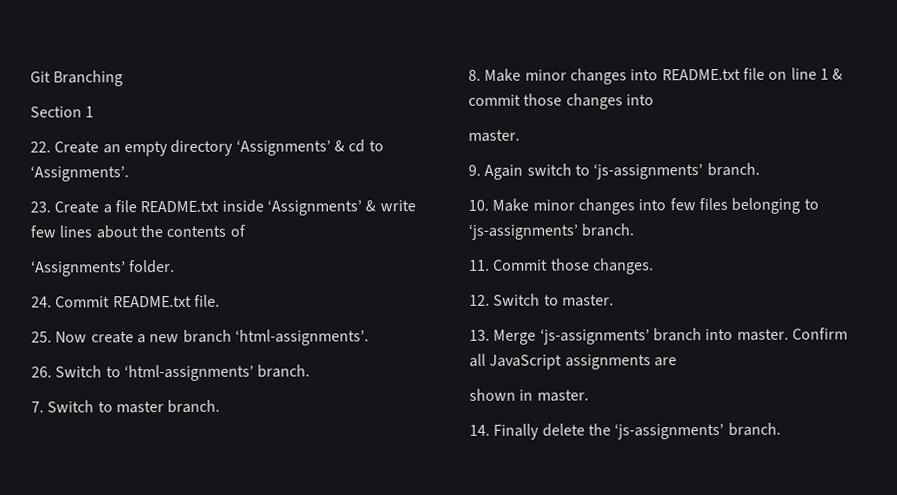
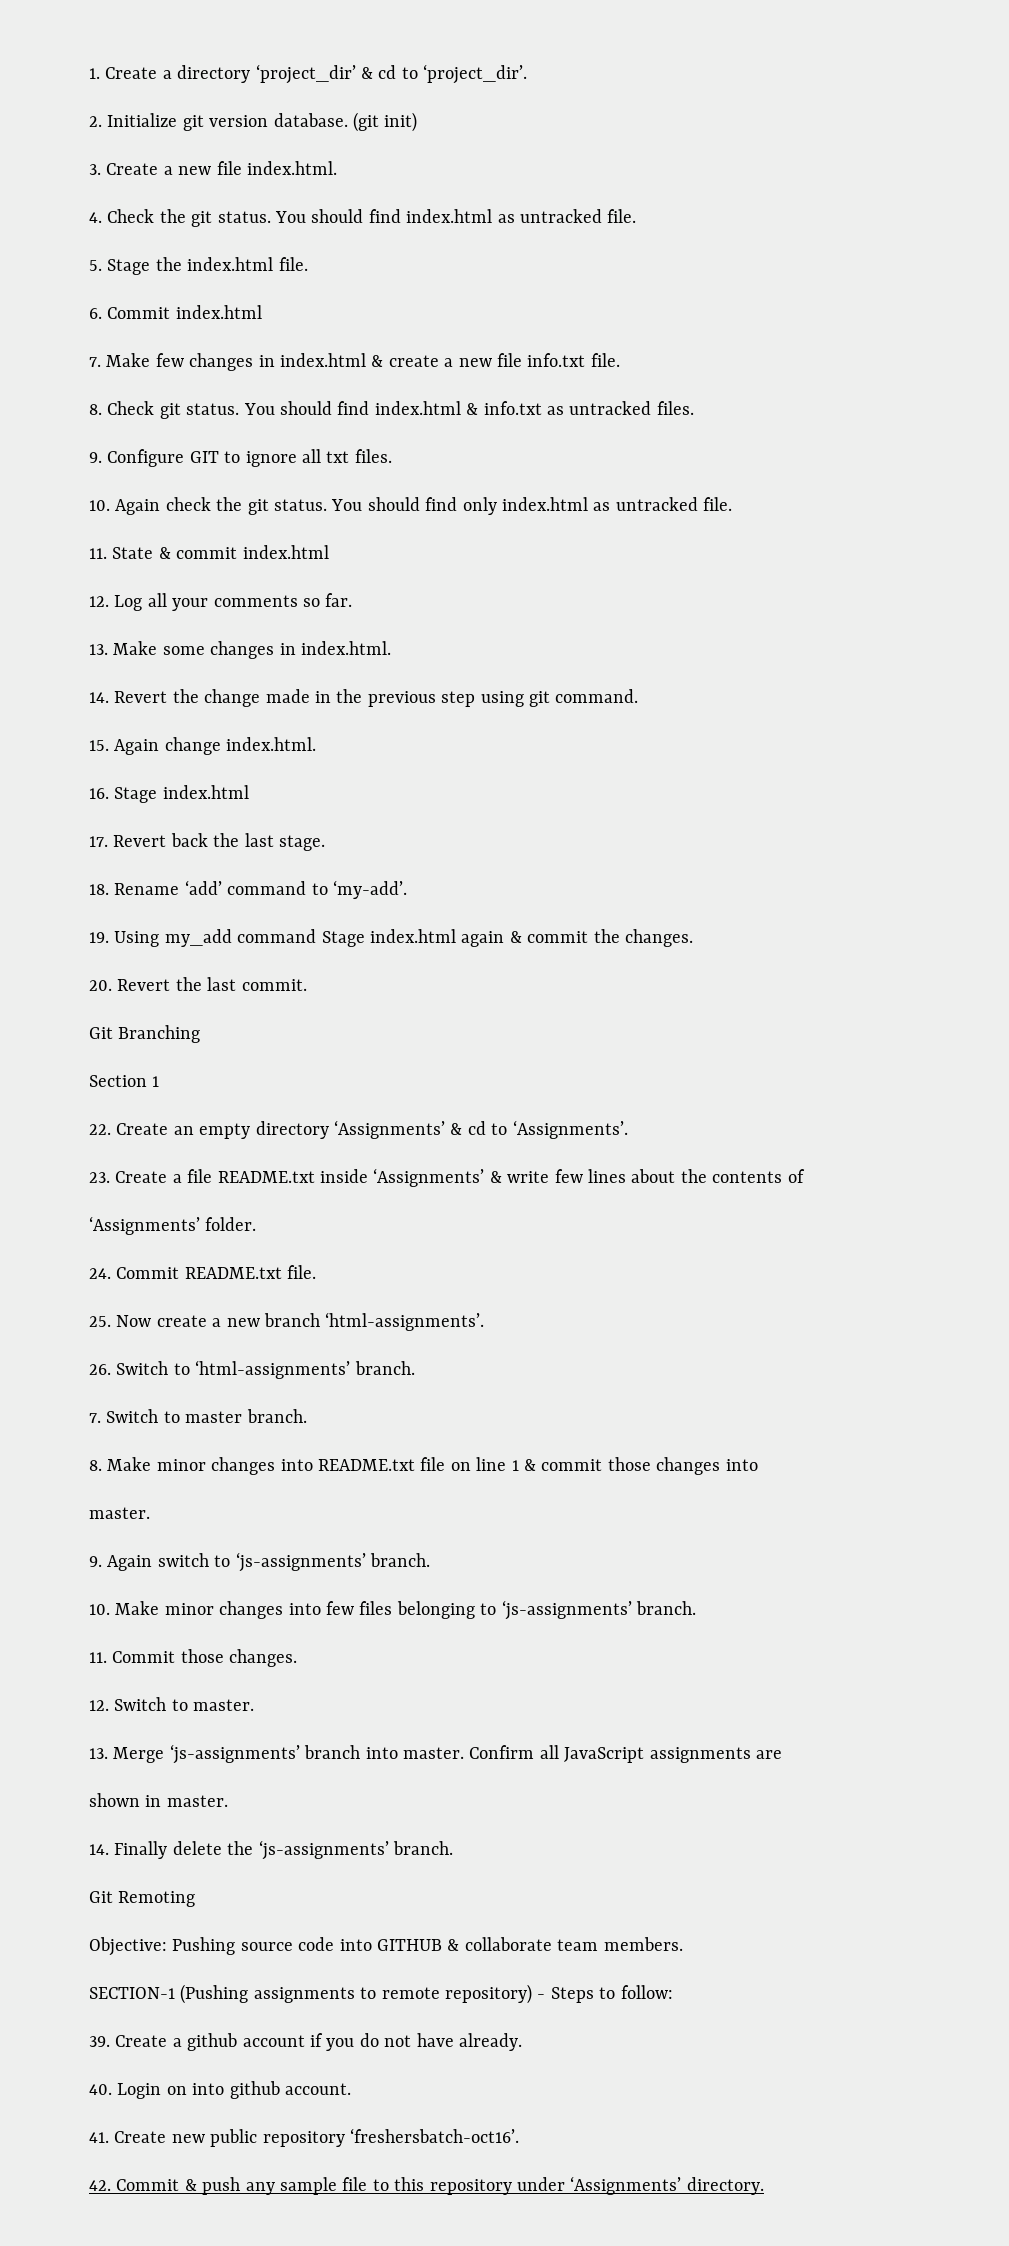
+ 1. Create a directory ‘project_dir’ & cd to ‘project_dir’.
+ 2. Initialize git version database. (git init)
+ 3. Create a new file index.html.
+ 4. Check the git status. You should find index.html as untracked file.
+ 5. Stage the index.html file.
+ 6. Commit index.html
+ 7. Make few changes in index.html & create a new file info.txt file.
+ 8. Check git status. You should find index.html & info.txt as untracked files.
+ 9. Configure GIT to ignore all txt files.
+ 10. Again check the git status. You should find only index.html as untracked file.
+ 11. State & commit index.html
+ 12. Log all your comments so far.
+ 13. Make some changes in index.html.
+ 14. Revert the change made in the previous step using git command.
+ 15. Again change index.html.
+ 16. Stage index.html
+ 17. Revert back the last stage.
+ 18. Rename ‘add’ command to ‘my-add’.
+ 19. Using my_add command Stage index.html again & commit the changes.
+ 20. Revert the last commit.
+ Git Remoting
+ Objective: Pushing source code into GITHUB & collaborate team members.
+ SECTION-1 (Pushing assignments to remote repository) - Steps to follow:
+ 39. Create a github account if you do not have already.
+ 40. Login on into github account.
+ 41. Create new public repository ‘freshersbatch-oct16’.
+ 42. Commit & push any sample file to this repository under ‘Assignments’ directory.

